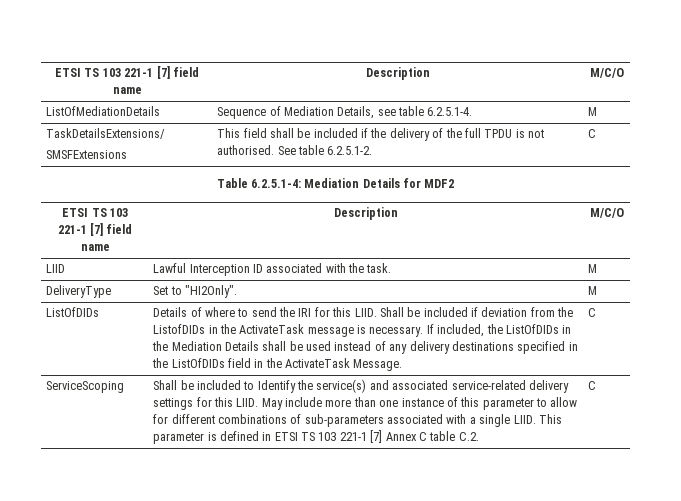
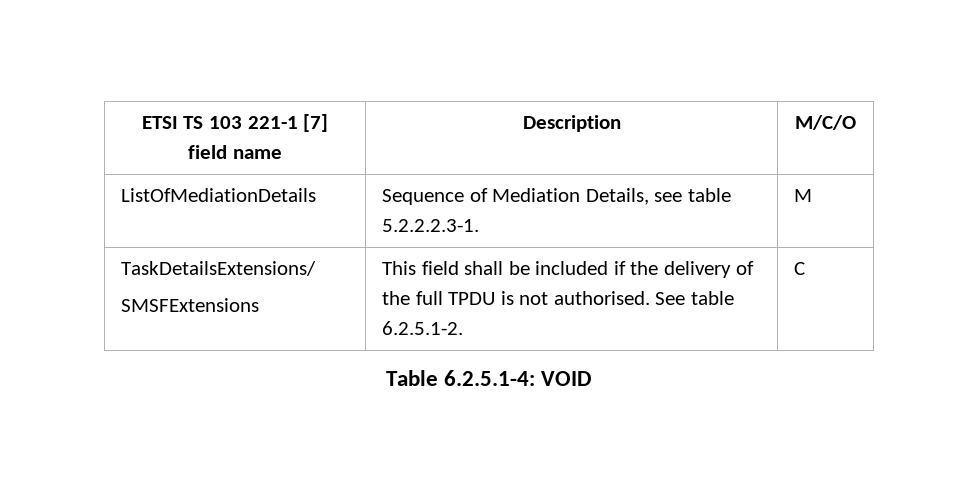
- ListOfMediationDetails | Sequence of Mediation Details, see table 6.2.5.1-4. | M
+ ListOfMediationDetails | Sequence of Mediation Details, see table 5.2.2.2.3-1. | M
- Table 6.2.5.1-4: Mediation Details for MDF2
- ETSI TS 103 221-1 [7] field name | Description | M/C/O
- LIID | Lawful Interception ID associated with the task. | M
- DeliveryType | Set to "HI2Only". | M
- ListOfDIDs | Details of where to send the IRI for this LIID. Shall be included if deviation from the ListofDIDs in the ActivateTask message is necessary. If included, the ListOfDIDs in the Mediation Details shall be used instead of any delivery destinations specified in the ListOfDIDs field in the ActivateTask Message. | C
- ServiceScoping | Shall be included to Identify the service(s) and associated service-related delivery settings for this LIID. May include more than one instance of this parameter to allow for different combinations of sub-parameters associated with a single LIID. This parameter is defined in ETSI TS 103 221-1 [7] Annex C table C.2. | C
+ Table 6.2.5.1-4: VOID

